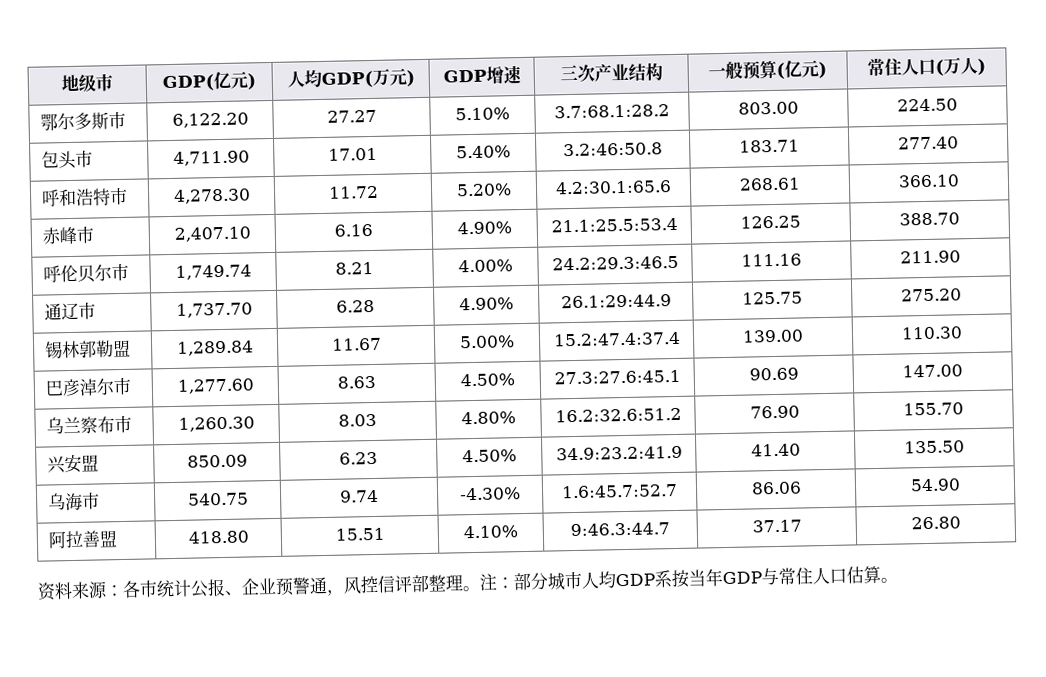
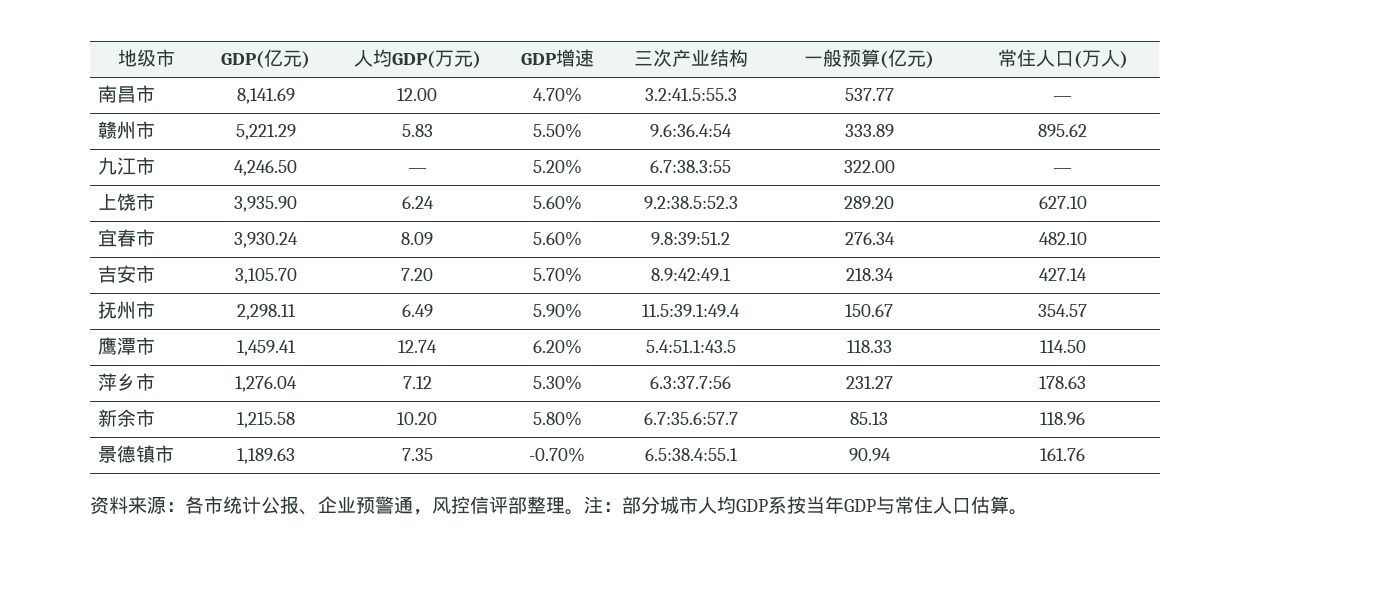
- 鄂尔多斯市 | 6,122.20 | 27.27 | 5.10% | 3.7:68.1:28.2 | 803.00 | 224.50
- 包头市 | 4,711.90 | 17.01 | 5.40% | 3.2:46:50.8 | 183.71 | 277.40
- 呼和浩特市 | 4,278.30 | 11.72 | 5.20% | 4.2:30.1:65.6 | 268.61 | 366.10
- 赤峰市 | 2,407.10 | 6.16 | 4.90% | 21.1:25.5:53.4 | 126.25 | 388.70
- 呼伦贝尔市 | 1,749.74 | 8.21 | 4.00% | 24.2:29.3:46.5 | 111.16 | 211.90
- 通辽市 | 1,737.70 | 6.28 | 4.90% | 26.1:29:44.9 | 125.75 | 275.20
- 锡林郭勒盟 | 1,289.84 | 11.67 | 5.00% | 15.2:47.4:37.4 | 139.00 | 110.30
- 巴彦淖尔市 | 1,277.60 | 8.63 | 4.50% | 27.3:27.6:45.1 | 90.69 | 147.00
- 乌兰察布市 | 1,260.30 | 8.03 | 4.80% | 16.2:32.6:51.2 | 76.90 | 155.70
- 兴安盟 | 850.09 | 6.23 | 4.50% | 34.9:23.2:41.9 | 41.40 | 135.50
- 乌海市 | 540.75 | 9.74 | -4.30% | 1.6:45.7:52.7 | 86.06 | 54.90
- 阿拉善盟 | 418.80 | 15.51 | 4.10% | 9:46.3:44.7 | 37.17 | 26.80
+ 南昌市 | 8,141.69 | 12.00 | 4.70% | 3.2:41.5:55.3 | 537.77 | —
+ 赣州市 | 5,221.29 | 5.83 | 5.50% | 9.6:36.4:54 | 333.89 | 895.62
+ 九江市 | 4,246.50 | — | 5.20% | 6.7:38.3:55 | 322.00 | —
+ 上饶市 | 3,935.90 | 6.24 | 5.60% | 9.2:38.5:52.3 | 289.20 | 627.10
+ 宜春市 | 3,930.24 | 8.09 | 5.60% | 9.8:39:51.2 | 276.34 | 482.10
+ 吉安市 | 3,105.70 | 7.20 | 5.70% | 8.9:42:49.1 | 218.34 | 427.14
+ 抚州市 | 2,298.11 | 6.49 | 5.90% | 11.5:39.1:49.4 | 150.67 | 354.57
+ 鹰潭市 | 1,459.41 | 12.74 | 6.20% | 5.4:51.1:43.5 | 118.33 | 114.50
+ 萍乡市 | 1,276.04 | 7.12 | 5.30% | 6.3:37.7:56 | 231.27 | 178.63
+ 新余市 | 1,215.58 | 10.20 | 5.80% | 6.7:35.6:57.7 | 85.13 | 118.96
+ 景德镇市 | 1,189.63 | 7.35 | -0.70% | 6.5:38.4:55.1 | 90.94 | 161.76

